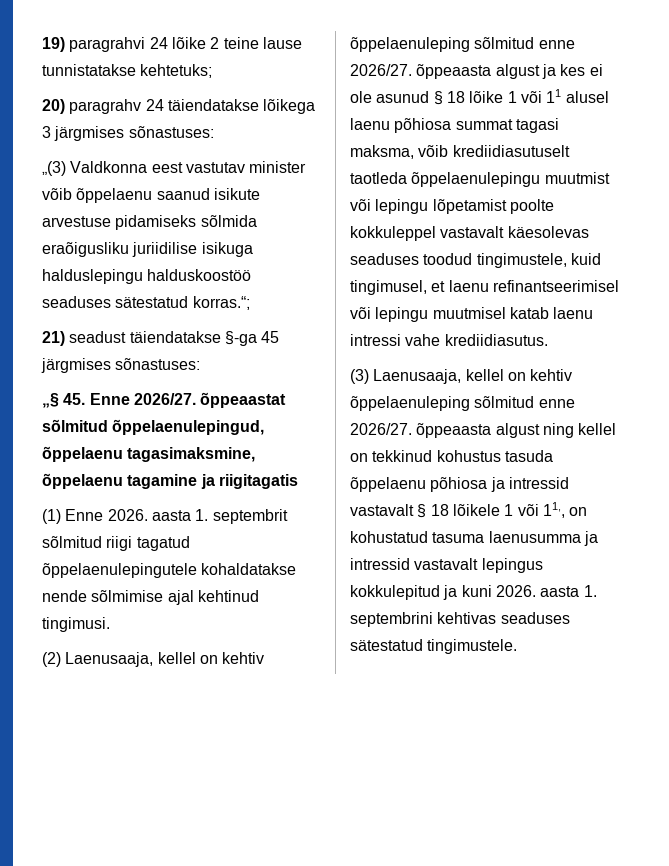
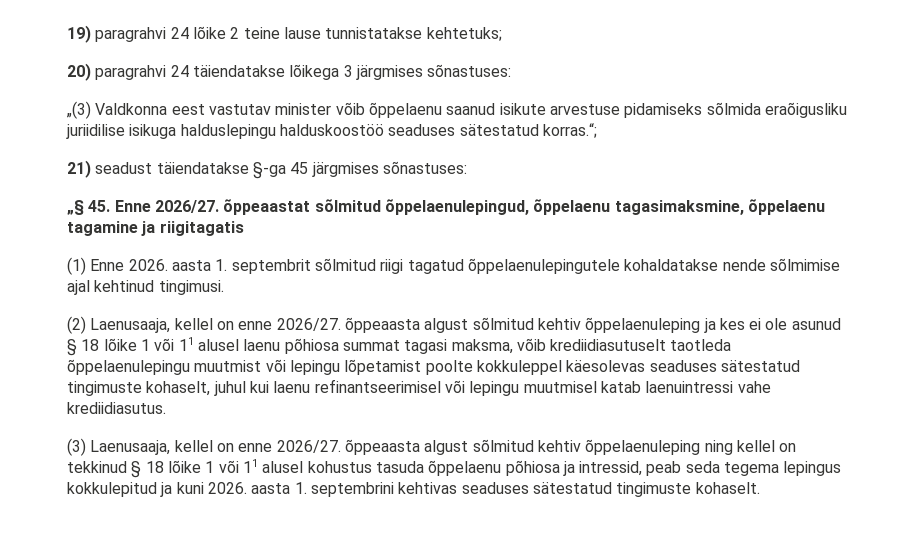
- 20) paragrahv 24 täiendatakse lõikega 3 järgmises sõnastuses:
+ 20) paragrahvi 24 täiendatakse lõikega 3 järgmises sõnastuses:
- (2) Laenusaaja, kellel on kehtiv õppelaenuleping sõlmitud enne 2026/27. õppeaasta algust ja kes ei ole asunud § 18 lõike 1 või 11 alusel laenu põhiosa summat tagasi maksma, võib krediidiasutuselt taotleda õppelaenulepingu muutmist või lepingu lõpetamist poolte kokkuleppel vastavalt käesolevas seaduses toodud tingimustele, kuid tingimusel, et laenu refinantseerimisel või lepingu muutmisel katab laenu intressi vahe krediidiasutus.
+ (2) Laenusaaja, kellel on enne 2026/27. õppeaasta algust sõlmitud kehtiv õppelaenuleping ja kes ei ole asunud § 18 lõike 1 või 11 alusel laenu põhiosa summat tagasi maksma, võib krediidiasutuselt taotleda õppelaenulepingu muutmist või lepingu lõpetamist poolte kokkuleppel käesolevas seaduses sätestatud tingimuste kohaselt, juhul kui laenu refinantseerimisel või lepingu muutmisel katab laenuintressi vahe krediidiasutus.
- (3) Laenusaaja, kellel on kehtiv õppelaenuleping sõlmitud enne 2026/27. õppeaasta algust ning kellel on tekkinud kohustus tasuda õppelaenu põhiosa ja intressid vastavalt § 18 lõikele 1 või 11,, on kohustatud tasuma laenusumma ja intressid vastavalt lepingus kokkulepitud ja kuni 2026. aasta 1. septembrini kehtivas seaduses sätestatud tingimustele.
+ (3) Laenusaaja, kellel on enne 2026/27. õppeaasta algust sõlmitud kehtiv õppelaenuleping ning kellel on tekkinud § 18 lõike 1 või 11 alusel kohustus tasuda õppelaenu põhiosa ja intressid, peab seda tegema lepingus kokkulepitud ja kuni 2026. aasta 1. septembrini kehtivas seaduses sätestatud tingimuste kohaselt.

